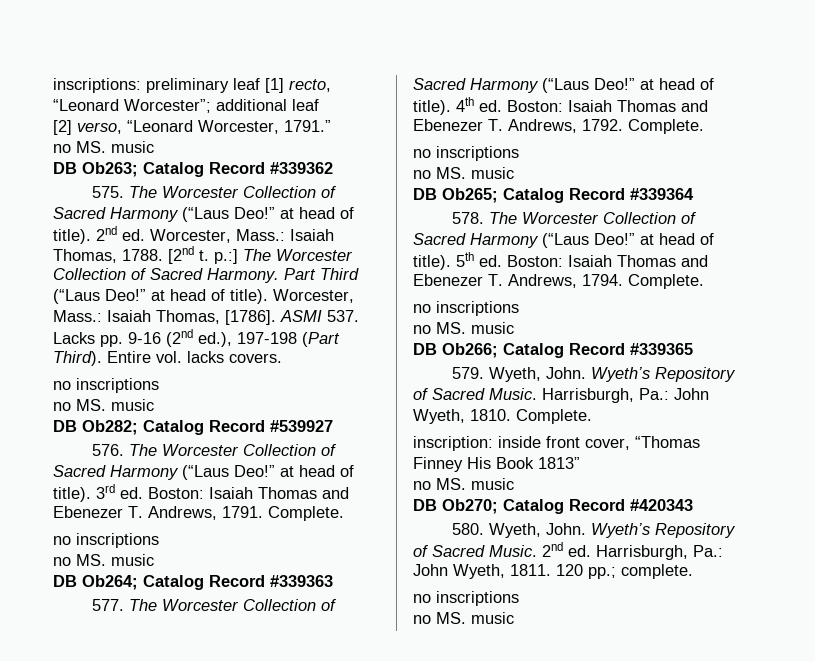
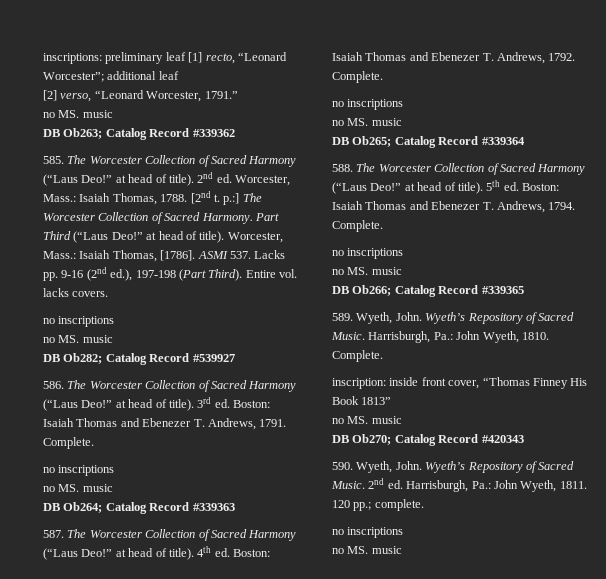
- 575. The Worcester Collection of Sacred Harmony (“Laus Deo!” at head of title).
+ 585. The Worcester Collection of Sacred Harmony (“Laus Deo!” at head of title).
- 576. The Worcester Collection of Sacred Harmony (“Laus Deo!” at head of title).
+ 586. The Worcester Collection of Sacred Harmony (“Laus Deo!” at head of title).
- 577. The Worcester Collection of Sacred Harmony (“Laus Deo!” at head of title).
+ 587. The Worcester Collection of Sacred Harmony (“Laus Deo!” at head of title).
- 578. The Worcester Collection of Sacred Harmony (“Laus Deo!” at head of title).
+ 588. The Worcester Collection of Sacred Harmony (“Laus Deo!” at head of title).
- 579. Wyeth, John.
+ 589. Wyeth, John.
- 580. Wyeth, John.
+ 590. Wyeth, John.

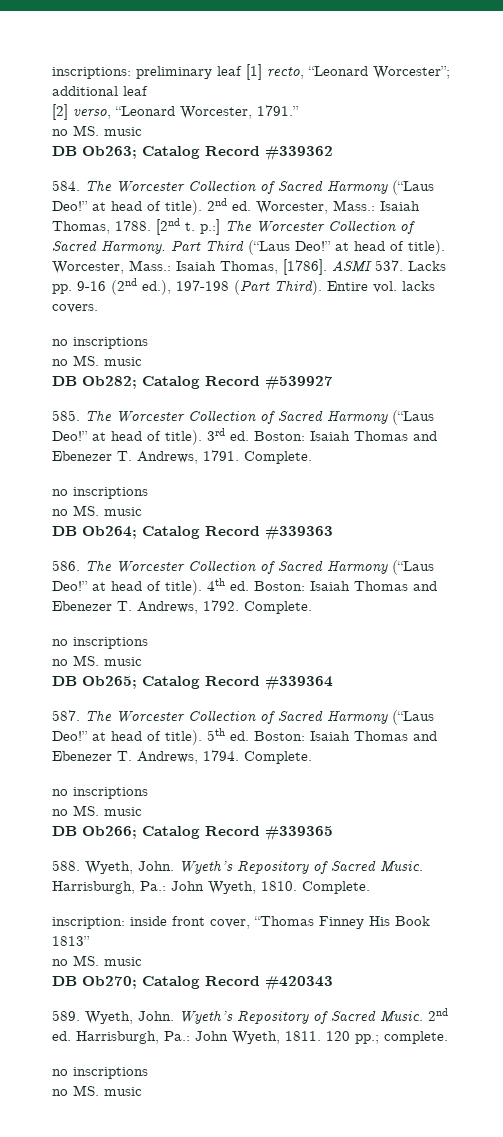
- 585. The Worcester Collection of Sacred Harmony (“Laus Deo!” at head of title).
+ 584. The Worcester Collection of Sacred Harmony (“Laus Deo!” at head of title).
- 586. The Worcester Collection of Sacred Harmony (“Laus Deo!” at head of title).
+ 585. The Worcester Collection of Sacred Harmony (“Laus Deo!” at head of title).
- 587. The Worcester Collection of Sacred Harmony (“Laus Deo!” at head of title).
+ 586. The Worcester Collection of Sacred Harmony (“Laus Deo!” at head of title).
- 588. The Worcester Collection of Sacred Harmony (“Laus Deo!” at head of title).
+ 587. The Worcester Collection of Sacred Harmony (“Laus Deo!” at head of title).
- 589. Wyeth, John.
+ 588. Wyeth, John.
- 590. Wyeth, John.
+ 589. Wyeth, John.

